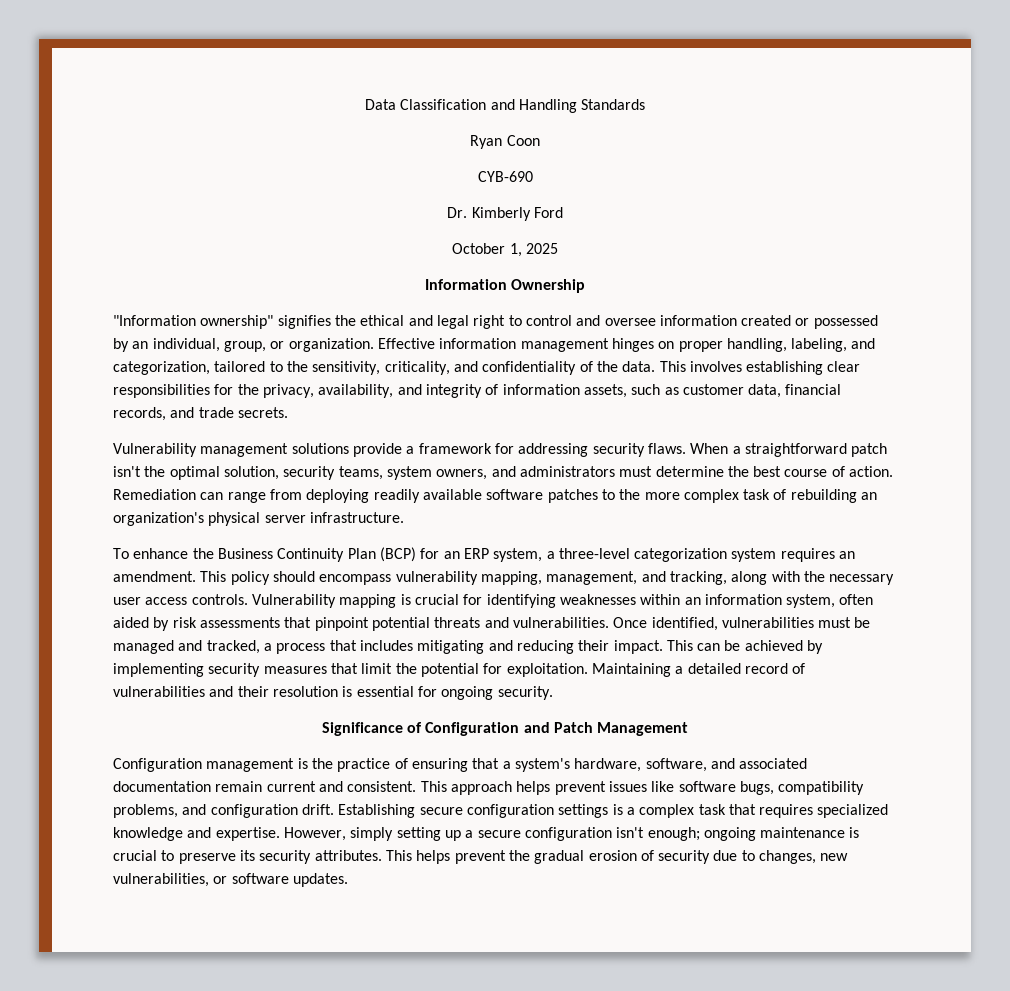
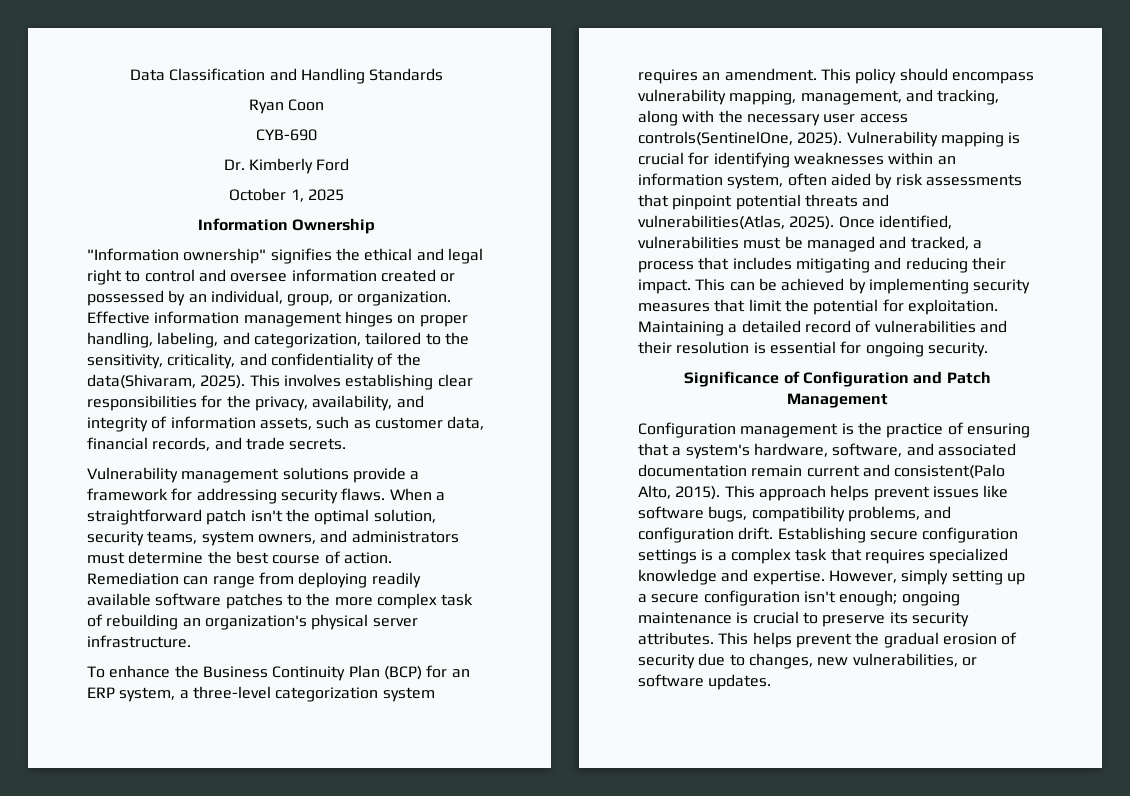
- Effective information management hinges on proper handling, labeling, and categorization, tailored to the sensitivity, criticality, and confidentiality of the data.
+ Effective information management hinges on proper handling, labeling, and categorization, tailored to the sensitivity, criticality, and confidentiality of the data(Shivaram, 2025).
- This policy should encompass vulnerability mapping, management, and tracking, along with the necessary user access controls.
+ This policy should encompass vulnerability mapping, management, and tracking, along with the necessary user access controls(SentinelOne, 2025).
- Vulnerability mapping is crucial for identifying weaknesses within an information system, often aided by risk assessments that pinpoint potential threats and vulnerabilities.
+ Vulnerability mapping is crucial for identifying weaknesses within an information system, often aided by risk assessments that pinpoint potential threats and vulnerabilities(Atlas, 2025).
- Configuration management is the practice of ensuring that a system's hardware, software, and associated documentation remain current and consistent.
+ Configuration management is the practice of ensuring that a system's hardware, software, and associated documentation remain current and consistent(Palo Alto, 2015).

